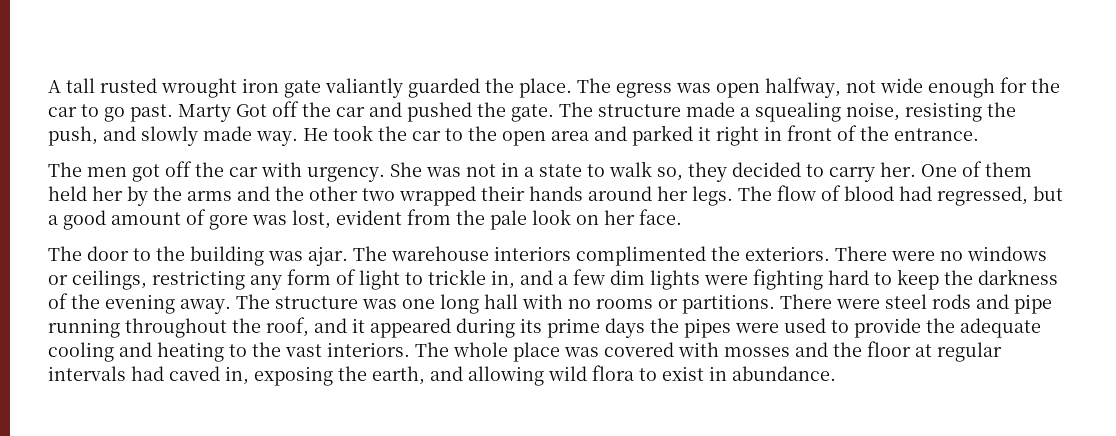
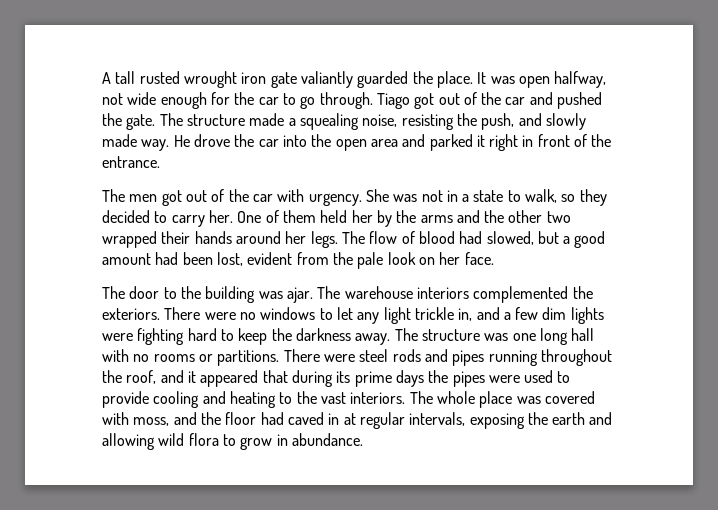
- The egress was open halfway, not wide enough for the car to go past. Marty Got off the car and pushed the gate.
+ It was open halfway, not wide enough for the car to go through. Tiago got out of the car and pushed the gate.
- He took the car to the open area and parked it right in front of the entrance.
+ He drove the car into the open area and parked it right in front of the entrance.
- The men got off the car with urgency.
+ The men got out of the car with urgency.
- She was not in a state to walk so, they decided to carry her.
+ She was not in a state to walk, so they decided to carry her.
- The flow of blood had regressed, but a good amount of gore was lost, evident from the pale look on her face.
+ The flow of blood had slowed, but a good amount had been lost, evident from the pale look on her face.
- The warehouse interiors complimented the exteriors.
+ The warehouse interiors complemented the exteriors.
- There were no windows or ceilings, restricting any form of light to trickle in, and a few dim lights were fighting hard to keep the darkness of the evening away.
+ There were no windows to let any light trickle in, and a few dim lights were fighting hard to keep the darkness away.
- There were steel rods and pipe running throughout the roof, and it appeared during its prime days the pipes were used to provide the adequate cooling and heating to the vast interiors.
+ There were steel rods and pipes running throughout the roof, and it appeared that during its prime days the pipes were used to provide cooling and heating to the vast interiors.
- The whole place was covered with mosses and the floor at regular intervals had caved in, exposing the earth, and allowing wild flora to exist in abundance.
+ The whole place was covered with moss, and the floor had caved in at regular intervals, exposing the earth and allowing wild flora to grow in abundance.

